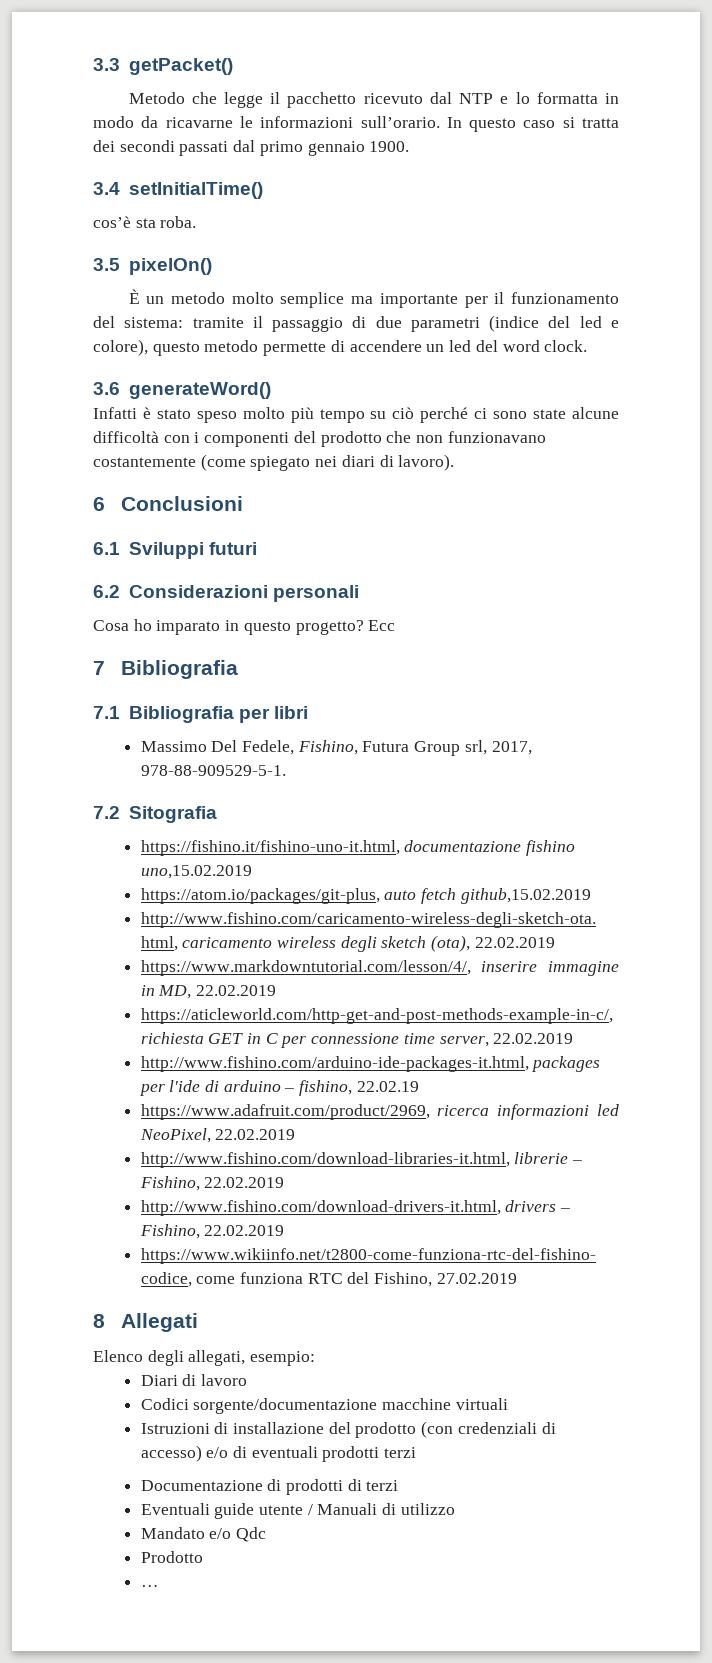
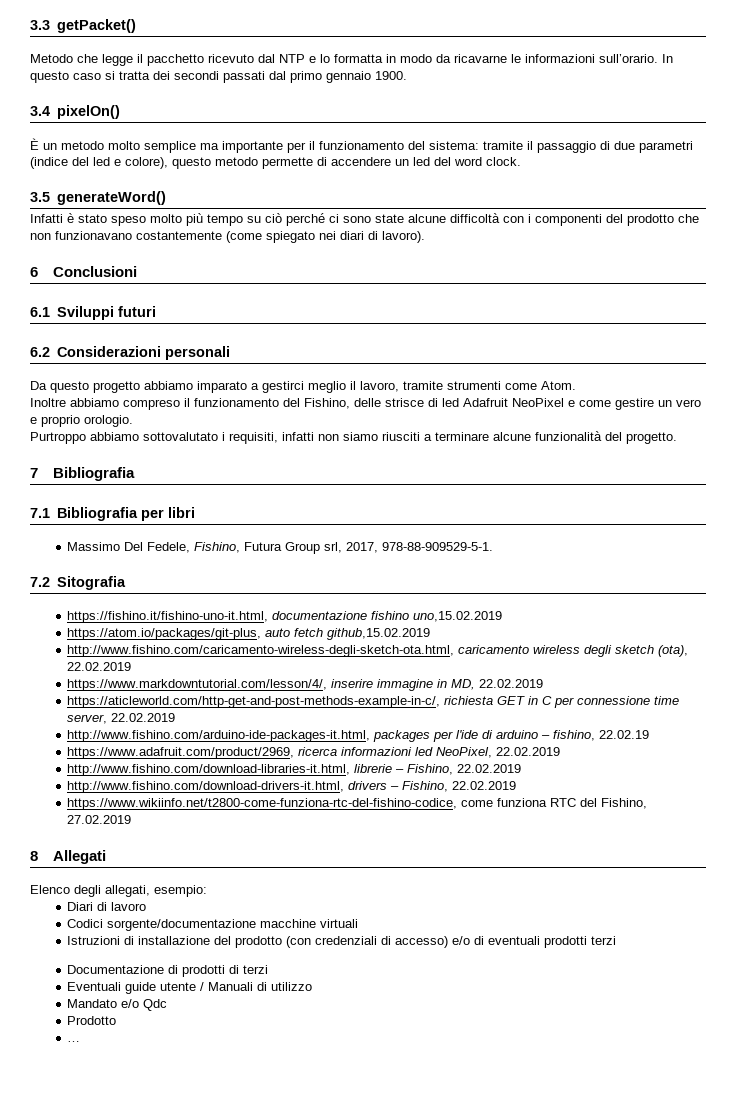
- 3.4 setInitialTime()
- cos’è sta roba.
- 3.5 pixelOn()
+ 3.4 pixelOn()
- 3.6 generateWord()
+ 3.5 generateWord()
- Cosa ho imparato in questo progetto? Ecc
+ Da questo progetto abbiamo imparato a gestirci meglio il lavoro, tramite strumenti come Atom.
+ Inoltre abbiamo compreso il funzionamento del Fishino, delle strisce di led Adafruit NeoPixel e come gestire un vero e proprio orologio.
+ Purtroppo abbiamo sottovalutato i requisiti, infatti non siamo riusciti a terminare alcune funzionalità del progetto.

